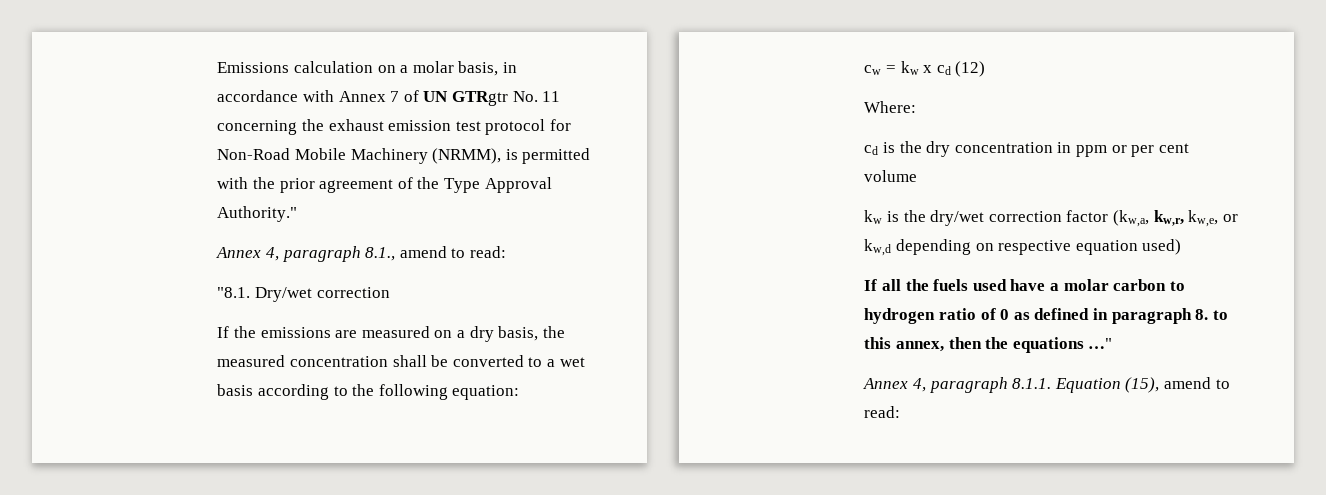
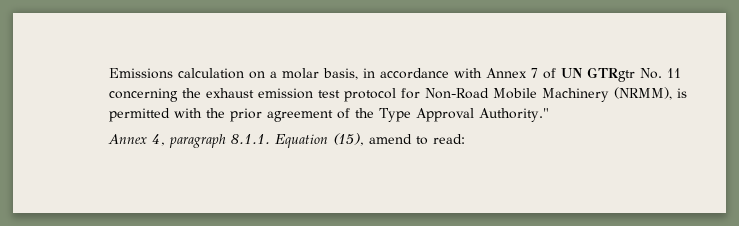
- Annex 4, paragraph 8.1., amend to read:
- "8.1. Dry/wet correction
- If the emissions are measured on a dry basis, the measured concentration shall be converted to a wet basis according to the following equation:
- cw = kw x cd (12)
- Where:
- cd is the dry concentration in ppm or per cent volume
- kw is the dry/wet correction factor (kw,a, kw,r, kw,e, or kw,d depending on respective equation used)
- If all the fuels used have a molar carbon to hydrogen ratio of 0 as defined in paragraph 8. to this annex, then the equations …"

